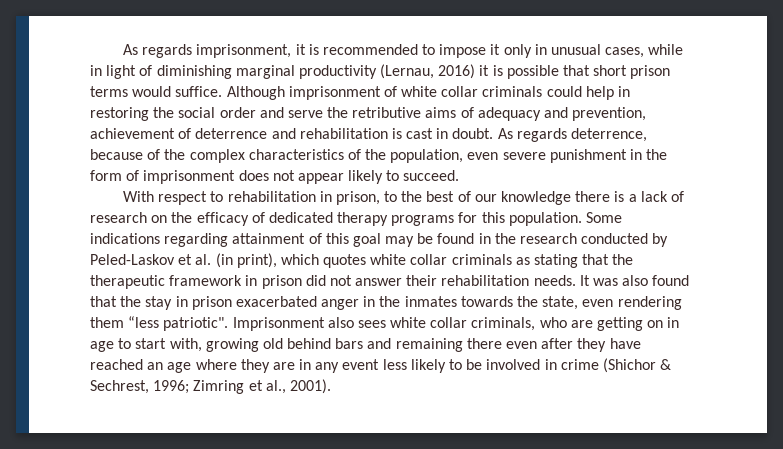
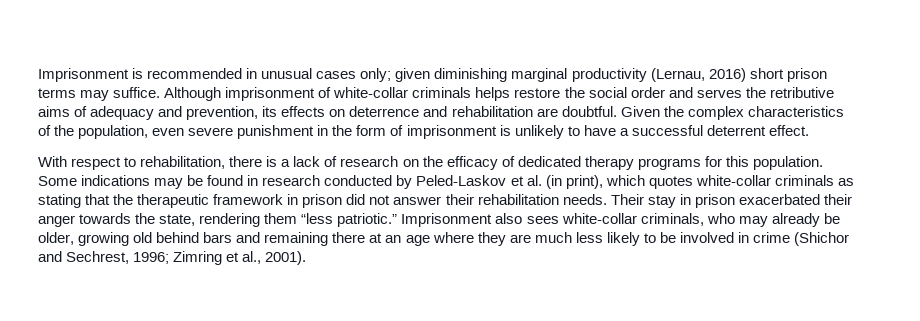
- As regards imprisonment, it is recommended to impose it only in unusual cases, while in light of diminishing marginal productivity (Lernau, 2016) it is possible that short prison terms would suffice.
+ Imprisonment is recommended in unusual cases only; given diminishing marginal productivity (Lernau, 2016) short prison terms may suffice.
- Although imprisonment of white collar criminals could help in restoring the social order and serve the retributive aims of adequacy and prevention, achievement of deterrence and rehabilitation is cast in doubt. As regards deterrence, because of the complex characteristics of the population, even severe punishment in the form of imprisonment does not appear likely to succeed.
- With respect to rehabilitation in prison, to the best of our knowledge there is a lack of research on the efficacy of dedicated therapy programs for this population.
+ Although imprisonment of white-collar criminals helps restore the social order and serves the retributive aims of adequacy and prevention, its effects on deterrence and rehabilitation are doubtful. Given the complex characteristics of the population, even severe punishment in the form of imprisonment is unlikely to have a successful deterrent effect.
+ With respect to rehabilitation, there is a lack of research on the efficacy of dedicated therapy programs for this population.
- Some indications regarding attainment of this goal may be found in the research conducted by Peled-Laskov et al. (in print), which quotes white collar criminals as stating that the therapeutic framework in prison did not answer their rehabilitation needs.
+ Some indications may be found in research conducted by Peled-Laskov et al. (in print), which quotes white-collar criminals as stating that the therapeutic framework in prison did not answer their rehabilitation needs.
- It was also found that the stay in prison exacerbated anger in the inmates towards the state, even rendering them “less patriotic".
+ Their stay in prison exacerbated their anger towards the state, rendering them “less patriotic.”
- Imprisonment also sees white collar criminals, who are getting on in age to start with, growing old behind bars and remaining there even after they have reached an age where they are in any event less likely to be involved in crime (Shichor & Sechrest, 1996; Zimring et al., 2001).
+ Imprisonment also sees white-collar criminals, who may already be older, growing old behind bars and remaining there at an age where they are much less likely to be involved in crime (Shichor and Sechrest, 1996; Zimring et al., 2001).

